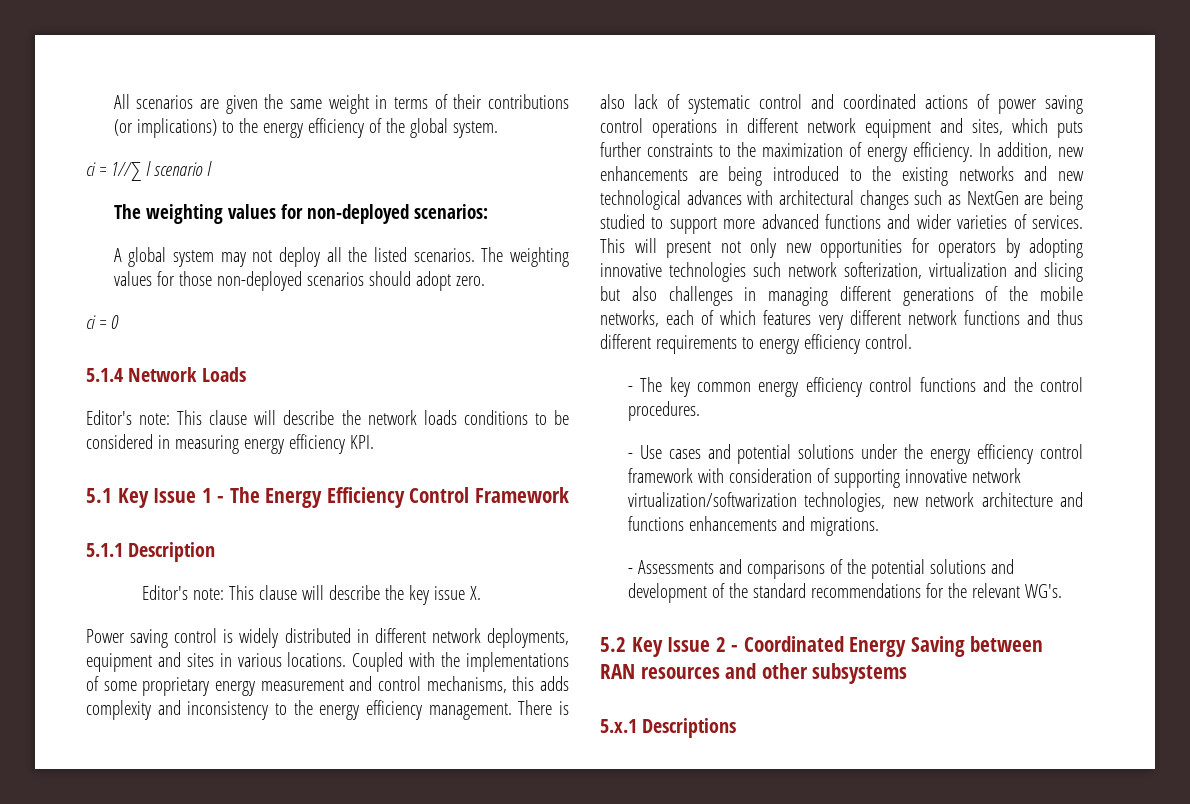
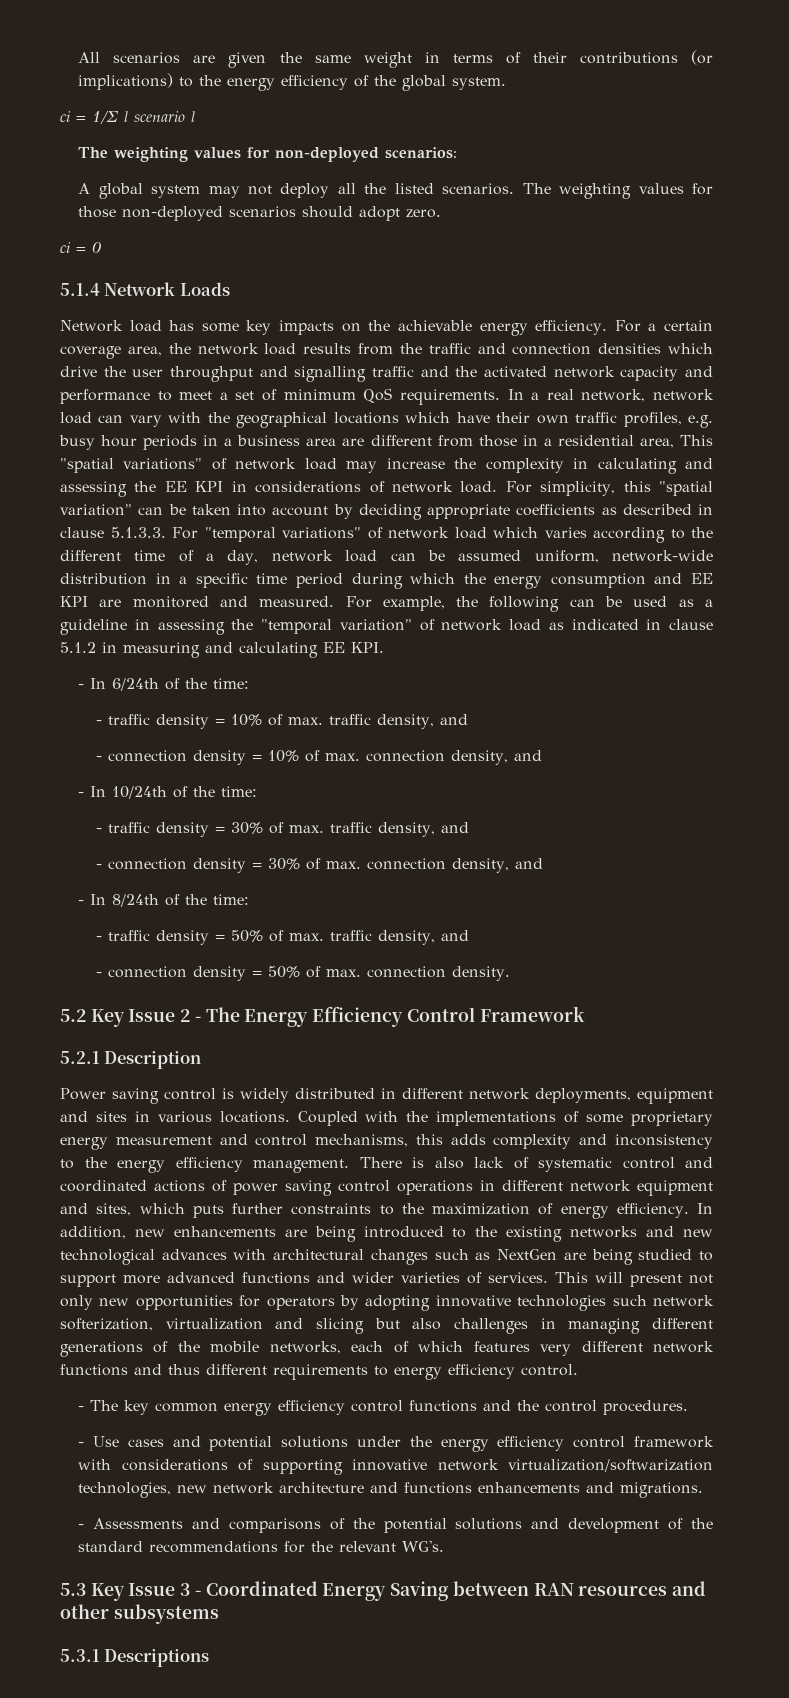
- ci = 1//∑ l scenario l
+ ci = 1/∑ l scenario l
- Editor's note: This clause will describe the network loads conditions to be considered in measuring energy efficiency KPI.
- 5.1 Key Issue 1 - The Energy Efficiency Control Framework
+ Network load has some key impacts on the achievable energy efficiency. For a certain coverage area, the network load results from the traffic and connection densities which drive the user throughput and signalling traffic and the activated network capacity and performance to meet a set of minimum QoS requirements. In a real network, network load can vary with the geographical locations which have their own traffic profiles, e.g. busy hour periods in a business area are different from those in a residential area, This "spatial variations" of network load may increase the complexity in calculating and assessing the EE KPI in considerations of network load. For simplicity, this "spatial variation" can be taken into account by deciding appropriate coefficients as described in clause 5.1.3.3. For "temporal variations" of network load which varies according to the different time of a day, network load can be assumed uniform, network-wide distribution in a specific time period during which the energy consumption and EE KPI are monitored and measured. For example, the following can be used as a guideline in assessing the "temporal variation" of network load as indicated in clause 5.1.2 in measuring and calculating EE KPI.
+ - In 6/24th of the time:
+ - traffic density = 10% of max. traffic density, and
+ - connection density = 10% of max. connection density, and
+ - In 10/24th of the time:
+ - traffic density = 30% of max. traffic density, and
+ - connection density = 30% of max. connection density, and
+ - In 8/24th of the time:
+ - traffic density = 50% of max. traffic density, and
+ - connection density = 50% of max. connection density.
+ 5.2 Key Issue 2 - The Energy Efficiency Control Framework
- 5.1.1 Description
+ 5.2.1 Description
- Editor's note: This clause will describe the key issue X.
- - Use cases and potential solutions under the energy efficiency control framework with consideration of supporting innovative network virtualization/softwarization technologies, new network architecture and functions enhancements and migrations.
+ - Use cases and potential solutions under the energy efficiency control framework with considerations of supporting innovative network virtualization/softwarization technologies, new network architecture and functions enhancements and migrations.
- 5.2 Key Issue 2 - Coordinated Energy Saving between RAN resources and other subsystems
+ 5.3 Key Issue 3 - Coordinated Energy Saving between RAN resources and other subsystems
- 5.x.1 Descriptions
+ 5.3.1 Descriptions

